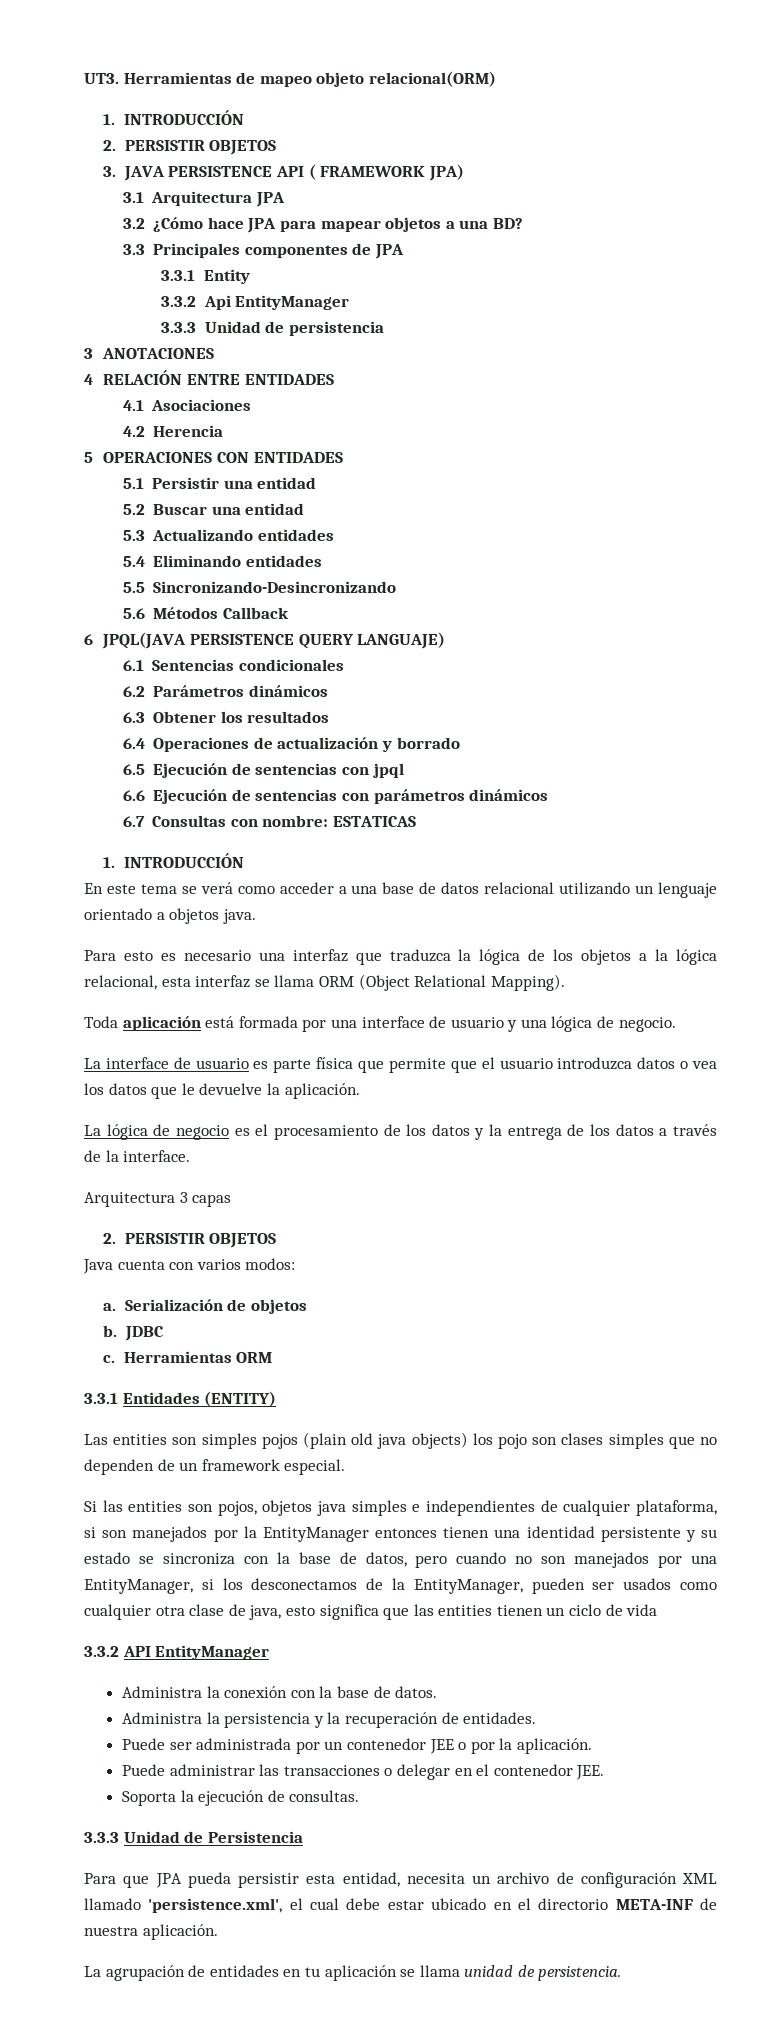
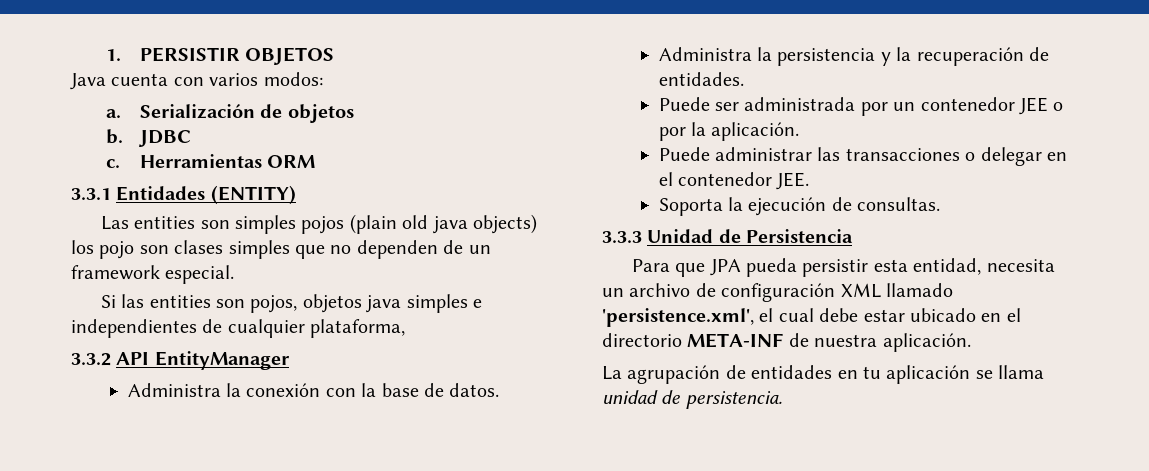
- UT3. Herramientas de mapeo objeto relacional(ORM)
- 1. INTRODUCCIÓN
- 2. PERSISTIR OBJETOS
- 3. JAVA PERSISTENCE API ( FRAMEWORK JPA)
- 3.1 Arquitectura JPA
- 3.2 ¿Cómo hace JPA para mapear objetos a una BD?
- 3.3 Principales componentes de JPA
- 3.3.1 Entity
- 3.3.2 Api EntityManager
- 3.3.3 Unidad de persistencia
- 3 ANOTACIONES
- 4 RELACIÓN ENTRE ENTIDADES
- 4.1 Asociaciones
- 4.2 Herencia
- 5 OPERACIONES CON ENTIDADES
- 5.1 Persistir una entidad
- 5.2 Buscar una entidad
- 5.3 Actualizando entidades
- 5.4 Eliminando entidades
- 5.5 Sincronizando-Desincronizando
- 5.6 Métodos Callback
- 6 JPQL(JAVA PERSISTENCE QUERY LANGUAJE)
- 6.1 Sentencias condicionales
- 6.2 Parámetros dinámicos
- 6.3 Obtener los resultados
- 6.4 Operaciones de actualización y borrado
- 6.5 Ejecución de sentencias con jpql
- 6.6 Ejecución de sentencias con parámetros dinámicos
- 6.7 Consultas con nombre: ESTATICAS
- 1. INTRODUCCIÓN
- En este tema se verá como acceder a una base de datos relacional utilizando un lenguaje orientado a objetos java.
- Para esto es necesario una interfaz que traduzca la lógica de los objetos a la lógica relacional, esta interfaz se llama ORM (Object Relational Mapping).
- Toda aplicación está formada por una interface de usuario y una lógica de negocio.
- La interface de usuario es parte física que permite que el usuario introduzca datos o vea los datos que le devuelve la aplicación.
- La lógica de negocio es el procesamiento de los datos y la entrega de los datos a través de la interface.
- Arquitectura 3 capas
- 2. PERSISTIR OBJETOS
+ 1. PERSISTIR OBJETOS
- Si las entities son pojos, objetos java simples e independientes de cualquier plataforma, si son manejados por la EntityManager entonces tienen una identidad persistente y su estado se sincroniza con la base de datos, pero cuando no son manejados por una EntityManager, si los desconectamos de la EntityManager, pueden ser usados como cualquier otra clase de java, esto significa que las entities tienen un ciclo de vida
+ Si las entities son pojos, objetos java simples e independientes de cualquier plataforma,

